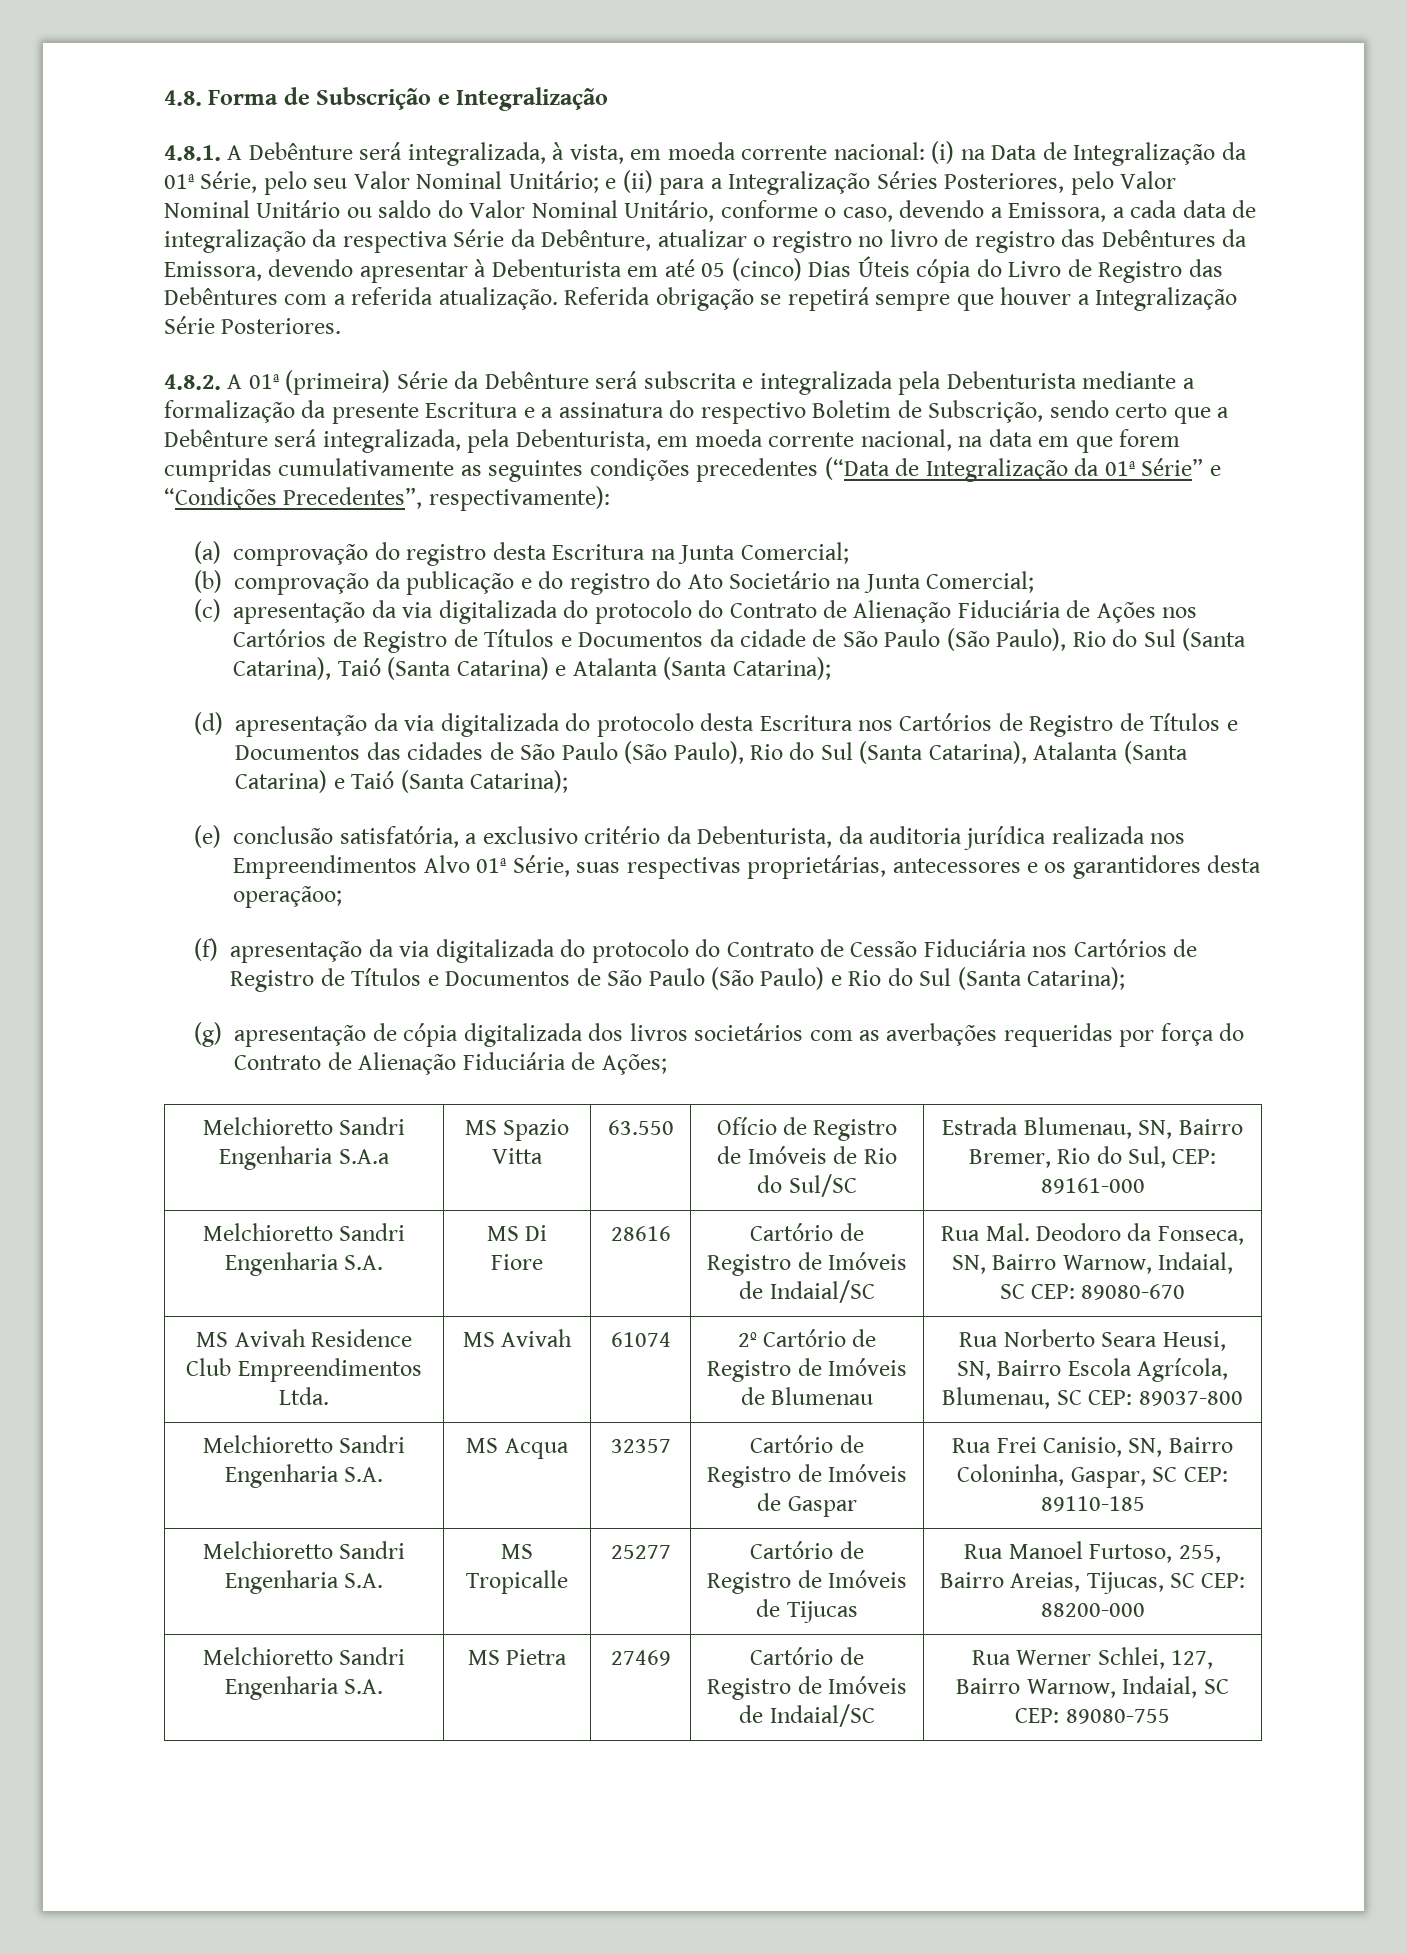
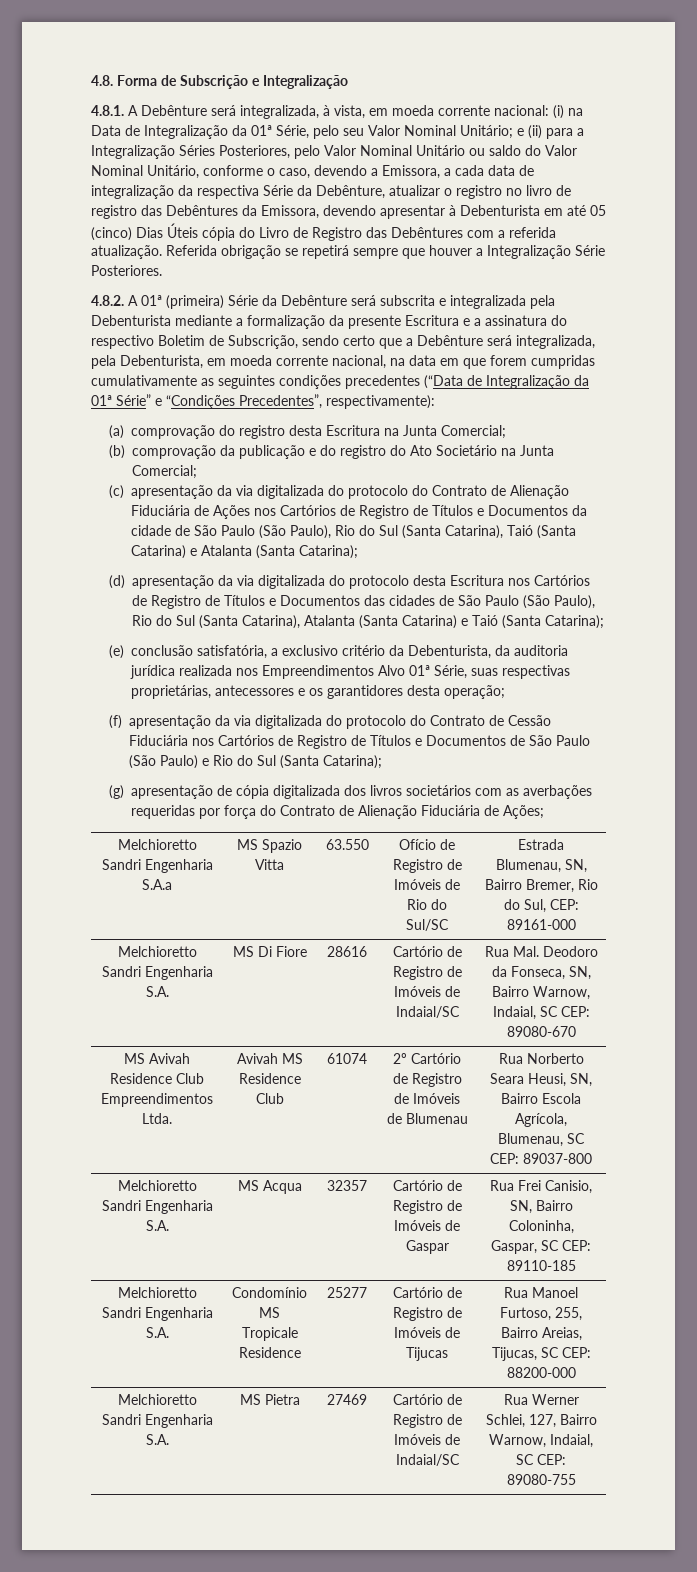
- (e) conclusão satisfatória, a exclusivo critério da Debenturista, da auditoria jurídica realizada nos Empreendimentos Alvo 01ª Série, suas respectivas proprietárias, antecessores e os garantidores desta operaçãoo;
+ (e) conclusão satisfatória, a exclusivo critério da Debenturista, da auditoria jurídica realizada nos Empreendimentos Alvo 01ª Série, suas respectivas proprietárias, antecessores e os garantidores desta operação;
- MS Avivah Residence Club Empreendimentos Ltda. | MS Avivah | 61074 | 2º Cartório de Registro de Imóveis de Blumenau | Rua Norberto Seara Heusi, SN, Bairro Escola Agrícola, Blumenau, SC CEP: 89037-800
+ MS Avivah Residence Club Empreendimentos Ltda. | Avivah MS Residence Club | 61074 | 2º Cartório de Registro de Imóveis de Blumenau | Rua Norberto Seara Heusi, SN, Bairro Escola Agrícola, Blumenau, SC CEP: 89037-800
- Melchioretto Sandri Engenharia S.A. | MS Tropicalle | 25277 | Cartório de Registro de Imóveis de Tijucas | Rua Manoel Furtoso, 255, Bairro Areias, Tijucas, SC CEP: 88200-000
+ Melchioretto Sandri Engenharia S.A. | Condomínio MS Tropicale Residence | 25277 | Cartório de Registro de Imóveis de Tijucas | Rua Manoel Furtoso, 255, Bairro Areias, Tijucas, SC CEP: 88200-000

